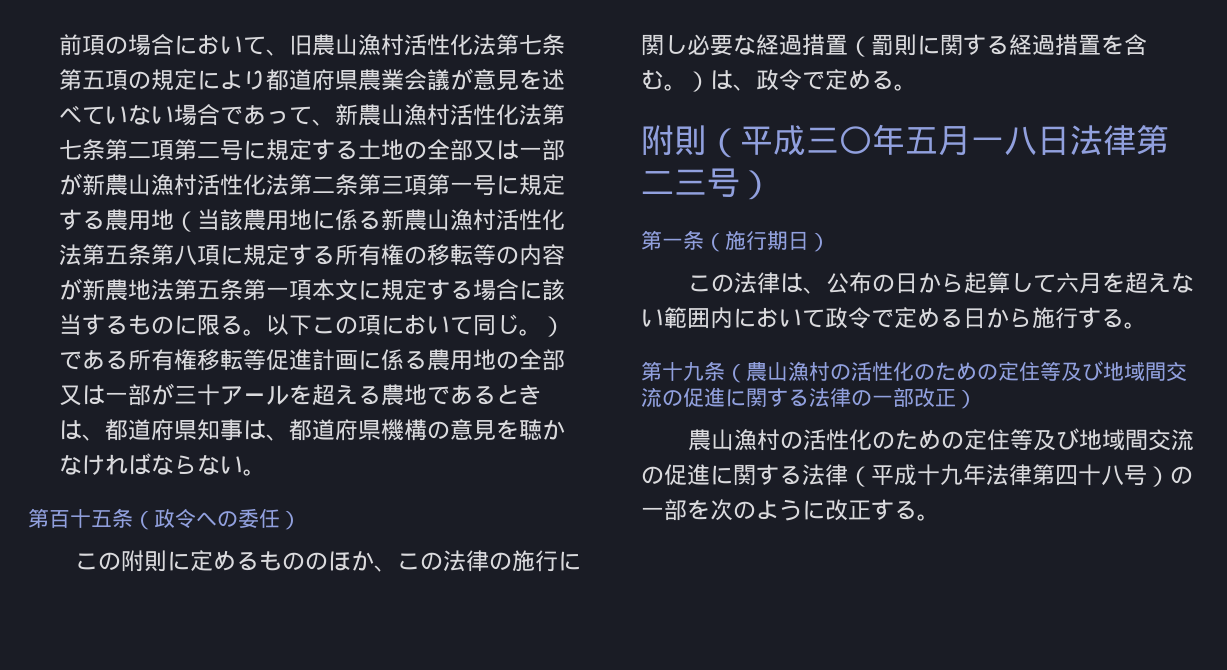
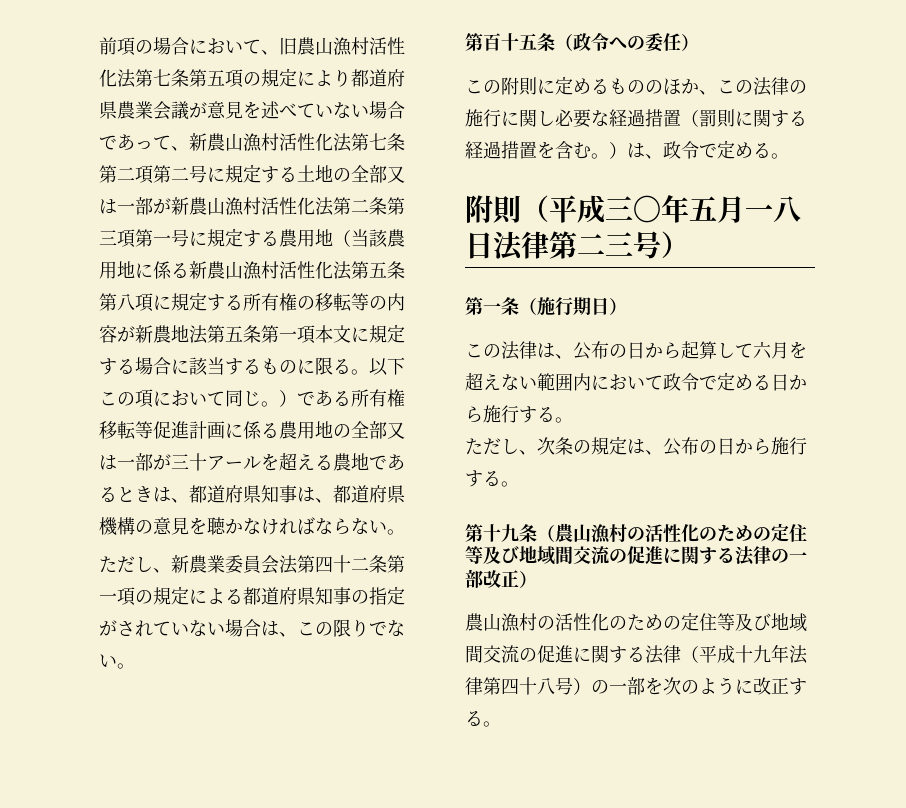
+ ただし、新農業委員会法第四十二条第一項の規定による都道府県知事の指定がされていない場合は、この限りでない。
+ ただし、次条の規定は、公布の日から施行する。

